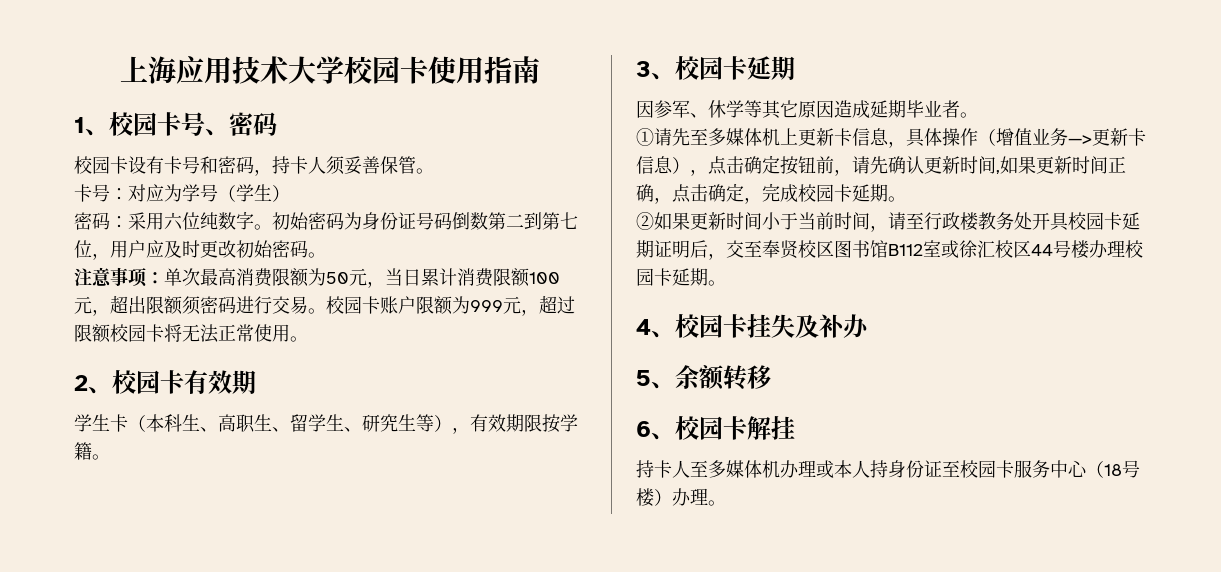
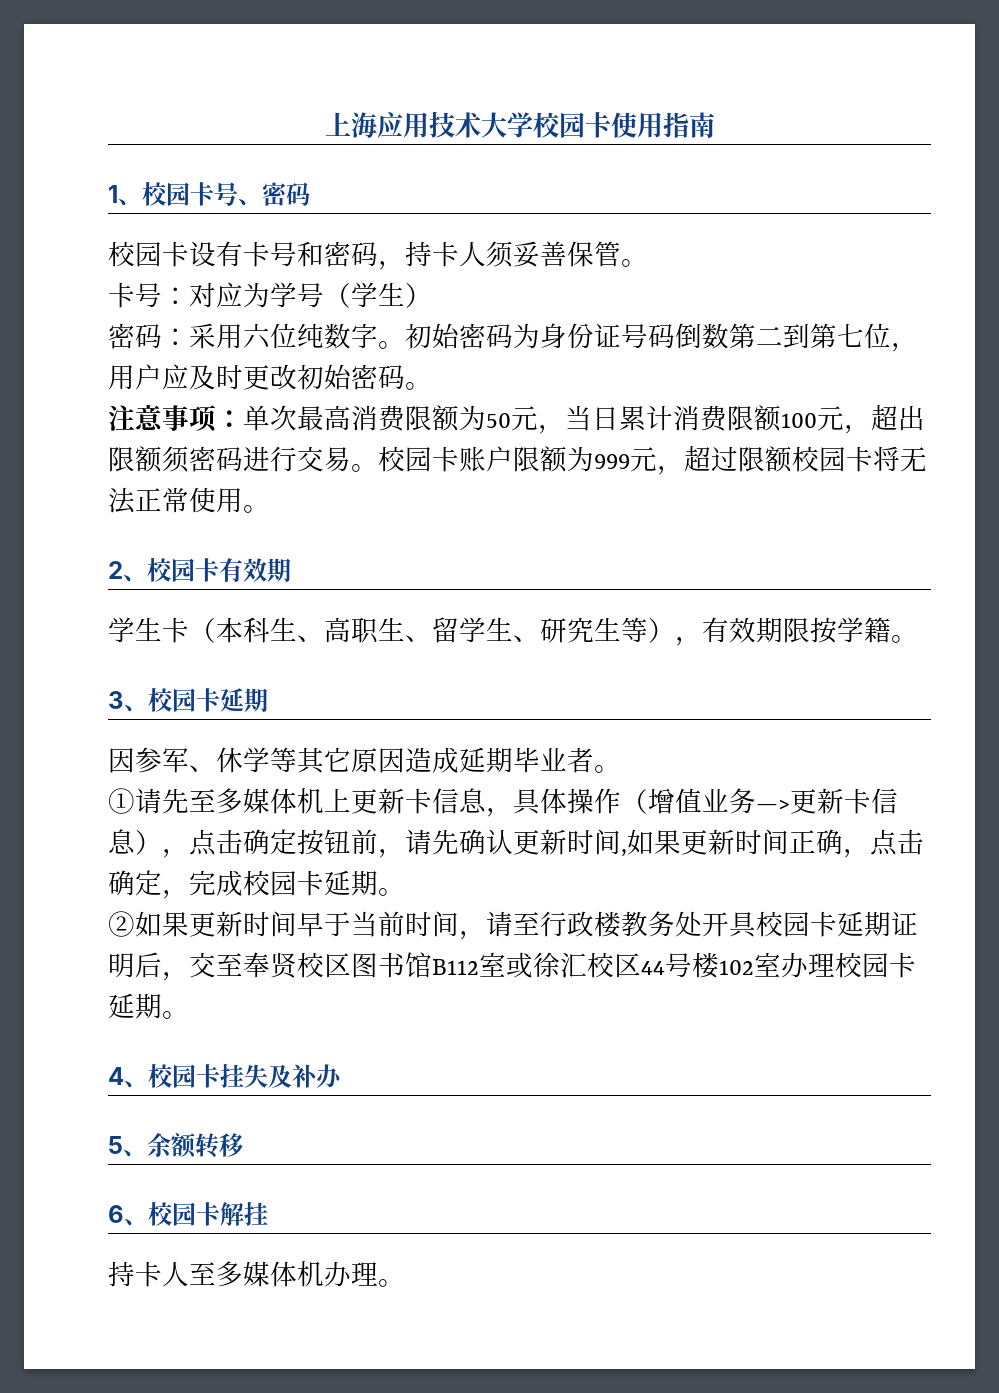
- ②如果更新时间小于当前时间，请至行政楼教务处开具校园卡延期证明后，交至奉贤校区图书馆B112室或徐汇校区44号楼办理校园卡延期。
+ ②如果更新时间早于当前时间，请至行政楼教务处开具校园卡延期证明后，交至奉贤校区图书馆B112室或徐汇校区44号楼102室办理校园卡延期。
- 持卡人至多媒体机办理或本人持身份证至校园卡服务中心（18号楼）办理。
+ 持卡人至多媒体机办理。

